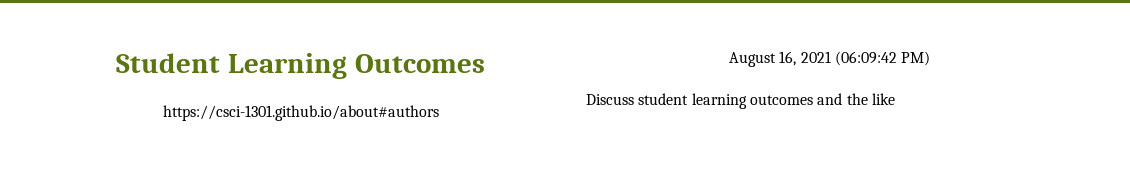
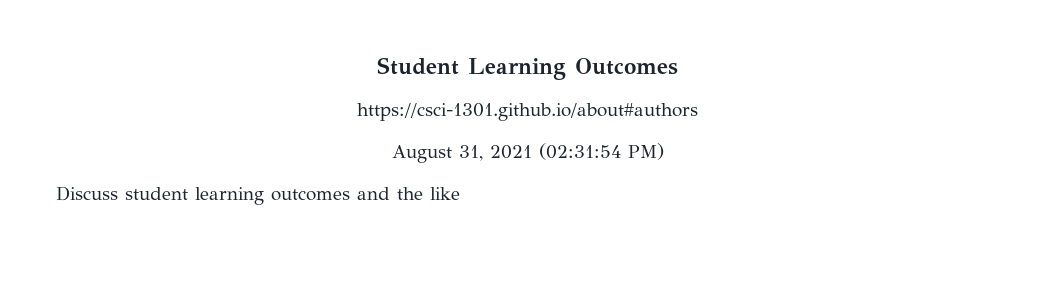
- August 16, 2021 (06:09:42 PM)
+ August 31, 2021 (02:31:54 PM)

